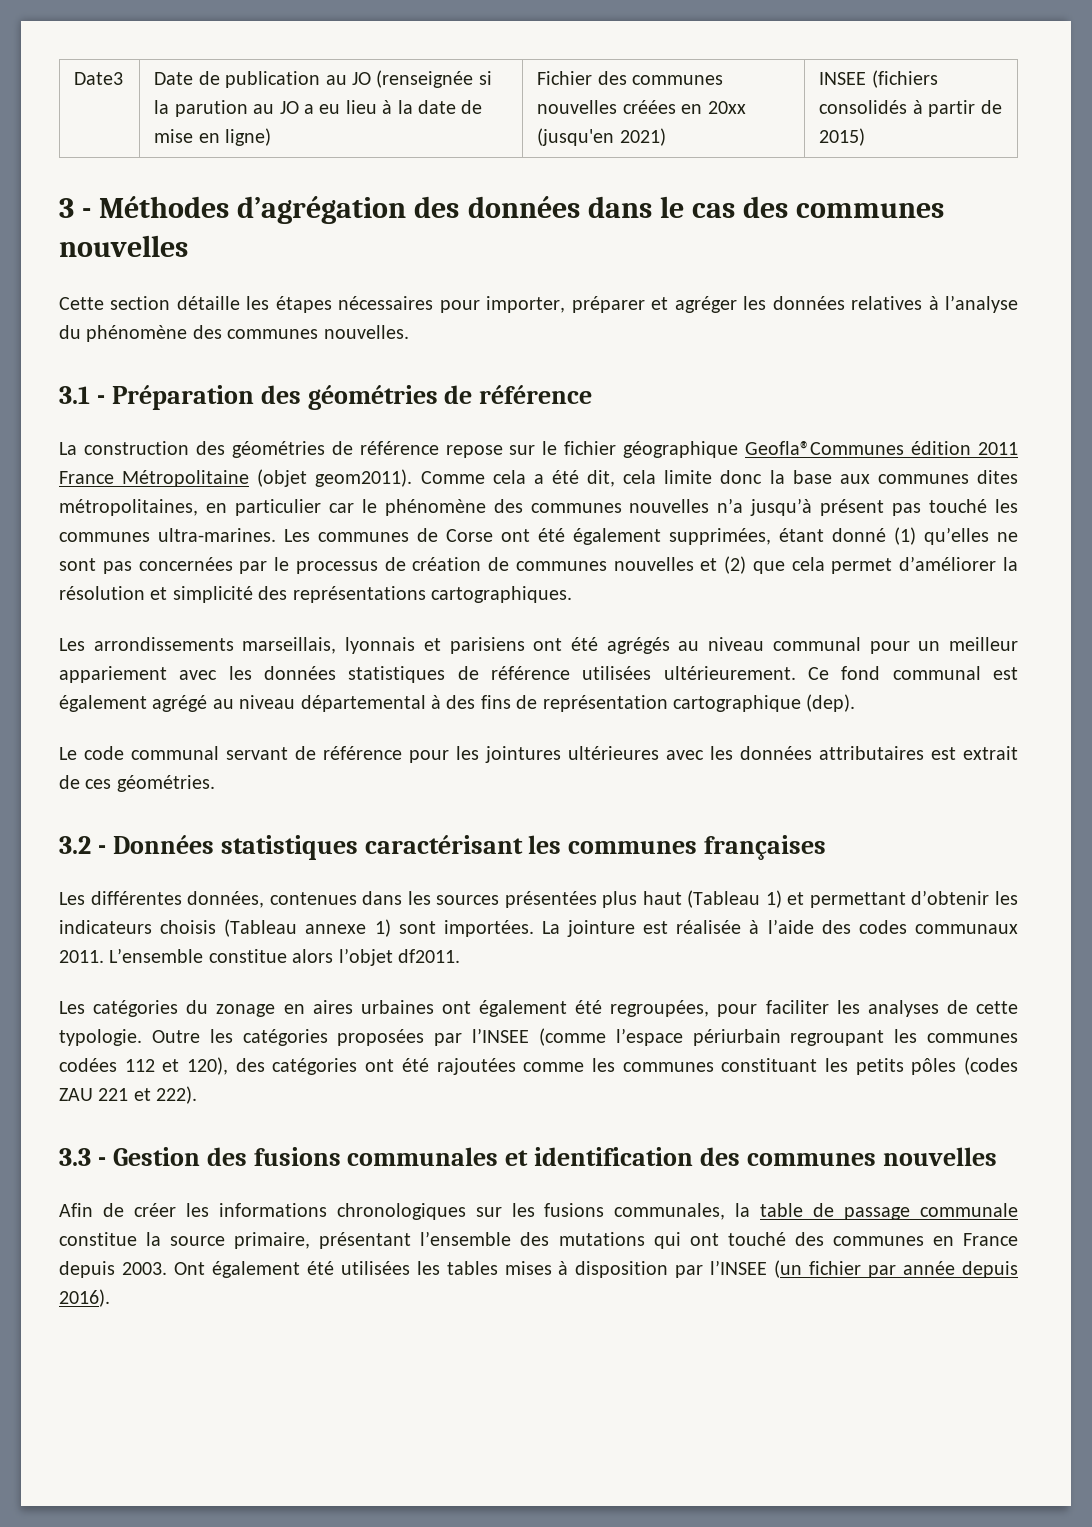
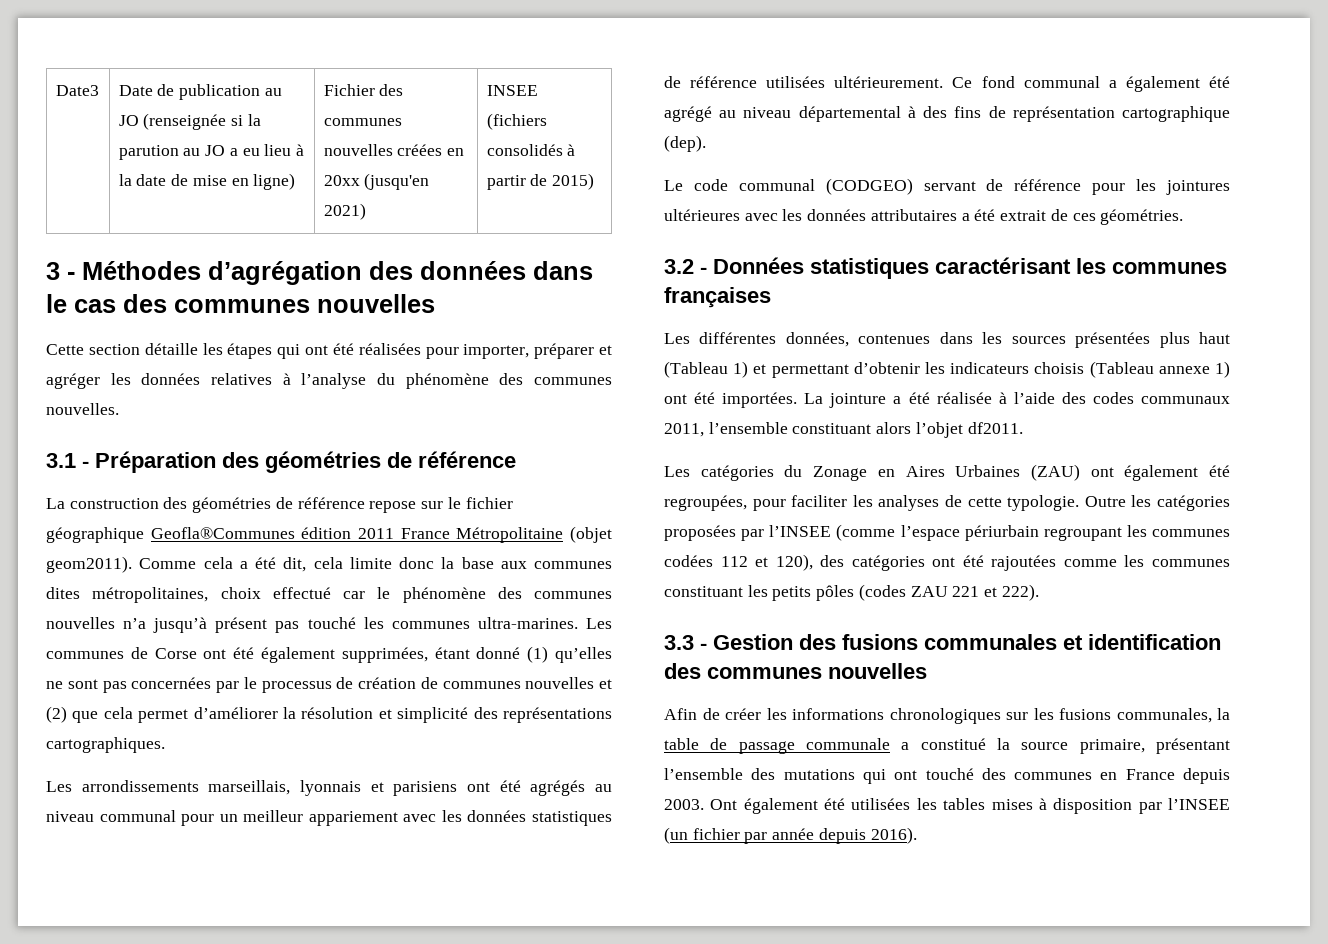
- Cette section détaille les étapes nécessaires pour importer, préparer et agréger les données relatives à l’analyse du phénomène des communes nouvelles.
+ Cette section détaille les étapes qui ont été réalisées pour importer, préparer et agréger les données relatives à l’analyse du phénomène des communes nouvelles.
- Comme cela a été dit, cela limite donc la base aux communes dites métropolitaines, en particulier car le phénomène des communes nouvelles n’a jusqu’à présent pas touché les communes ultra-marines.
+ Comme cela a été dit, cela limite donc la base aux communes dites métropolitaines, choix effectué car le phénomène des communes nouvelles n’a jusqu’à présent pas touché les communes ultra-marines.
- Ce fond communal est également agrégé au niveau départemental à des fins de représentation cartographique (dep).
+ Ce fond communal a également été agrégé au niveau départemental à des fins de représentation cartographique (dep).
- Le code communal servant de référence pour les jointures ultérieures avec les données attributaires est extrait de ces géométries.
+ Le code communal (CODGEO) servant de référence pour les jointures ultérieures avec les données attributaires a été extrait de ces géométries.
- Les différentes données, contenues dans les sources présentées plus haut (Tableau 1) et permettant d’obtenir les indicateurs choisis (Tableau annexe 1) sont importées.
+ Les différentes données, contenues dans les sources présentées plus haut (Tableau 1) et permettant d’obtenir les indicateurs choisis (Tableau annexe 1) ont été importées.
- La jointure est réalisée à l’aide des codes communaux 2011. L’ensemble constitue alors l’objet df2011.
+ La jointure a été réalisée à l’aide des codes communaux 2011, l’ensemble constituant alors l’objet df2011.
- Les catégories du zonage en aires urbaines ont également été regroupées, pour faciliter les analyses de cette typologie.
+ Les catégories du Zonage en Aires Urbaines (ZAU) ont également été regroupées, pour faciliter les analyses de cette typologie.
- Afin de créer les informations chronologiques sur les fusions communales, la table de passage communale constitue la source primaire, présentant l’ensemble des mutations qui ont touché des communes en France depuis 2003.
+ Afin de créer les informations chronologiques sur les fusions communales, la table de passage communale a constitué la source primaire, présentant l’ensemble des mutations qui ont touché des communes en France depuis 2003.

